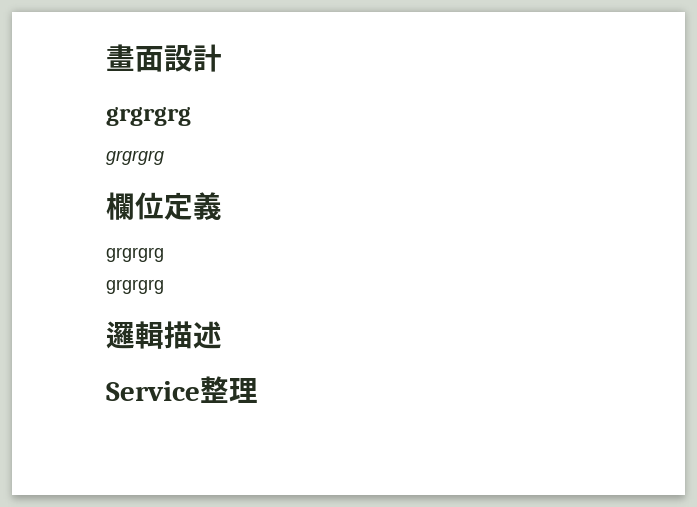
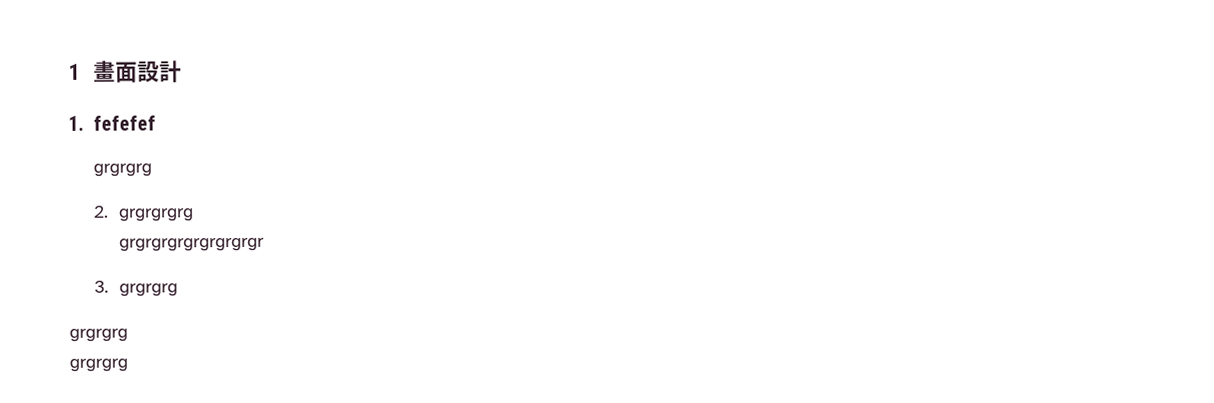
- 畫面設計
+ 1畫面設計
+ 1. fefefef
+ grgrgrg
+ 2. grgrgrgrg
+ grgrgrgrgrgrgrgrgr
+ 3. grgrgrg
  grgrgrg
  grgrgrg
- 欄位定義
- grgrgrg
- grgrgrg
- 邏輯描述
- Service整理

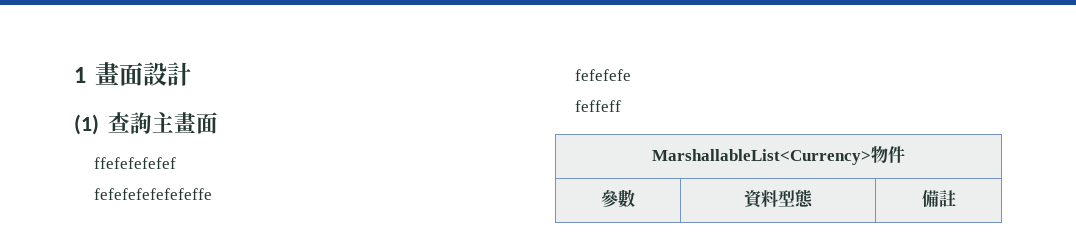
- 1. fefefef
- grgrgrg
- 2. grgrgrgrg
- grgrgrgrgrgrgrgrgr
- 3. grgrgrg
- grgrgrg
- grgrgrg
+ (1)查詢主畫面
+ ffefefefefef
+ fefefefefefefeffe
+ fefefefe
+ feffeff
+ MarshallableList<Currency>物件
+ 參數 | 資料型態 | 備註

